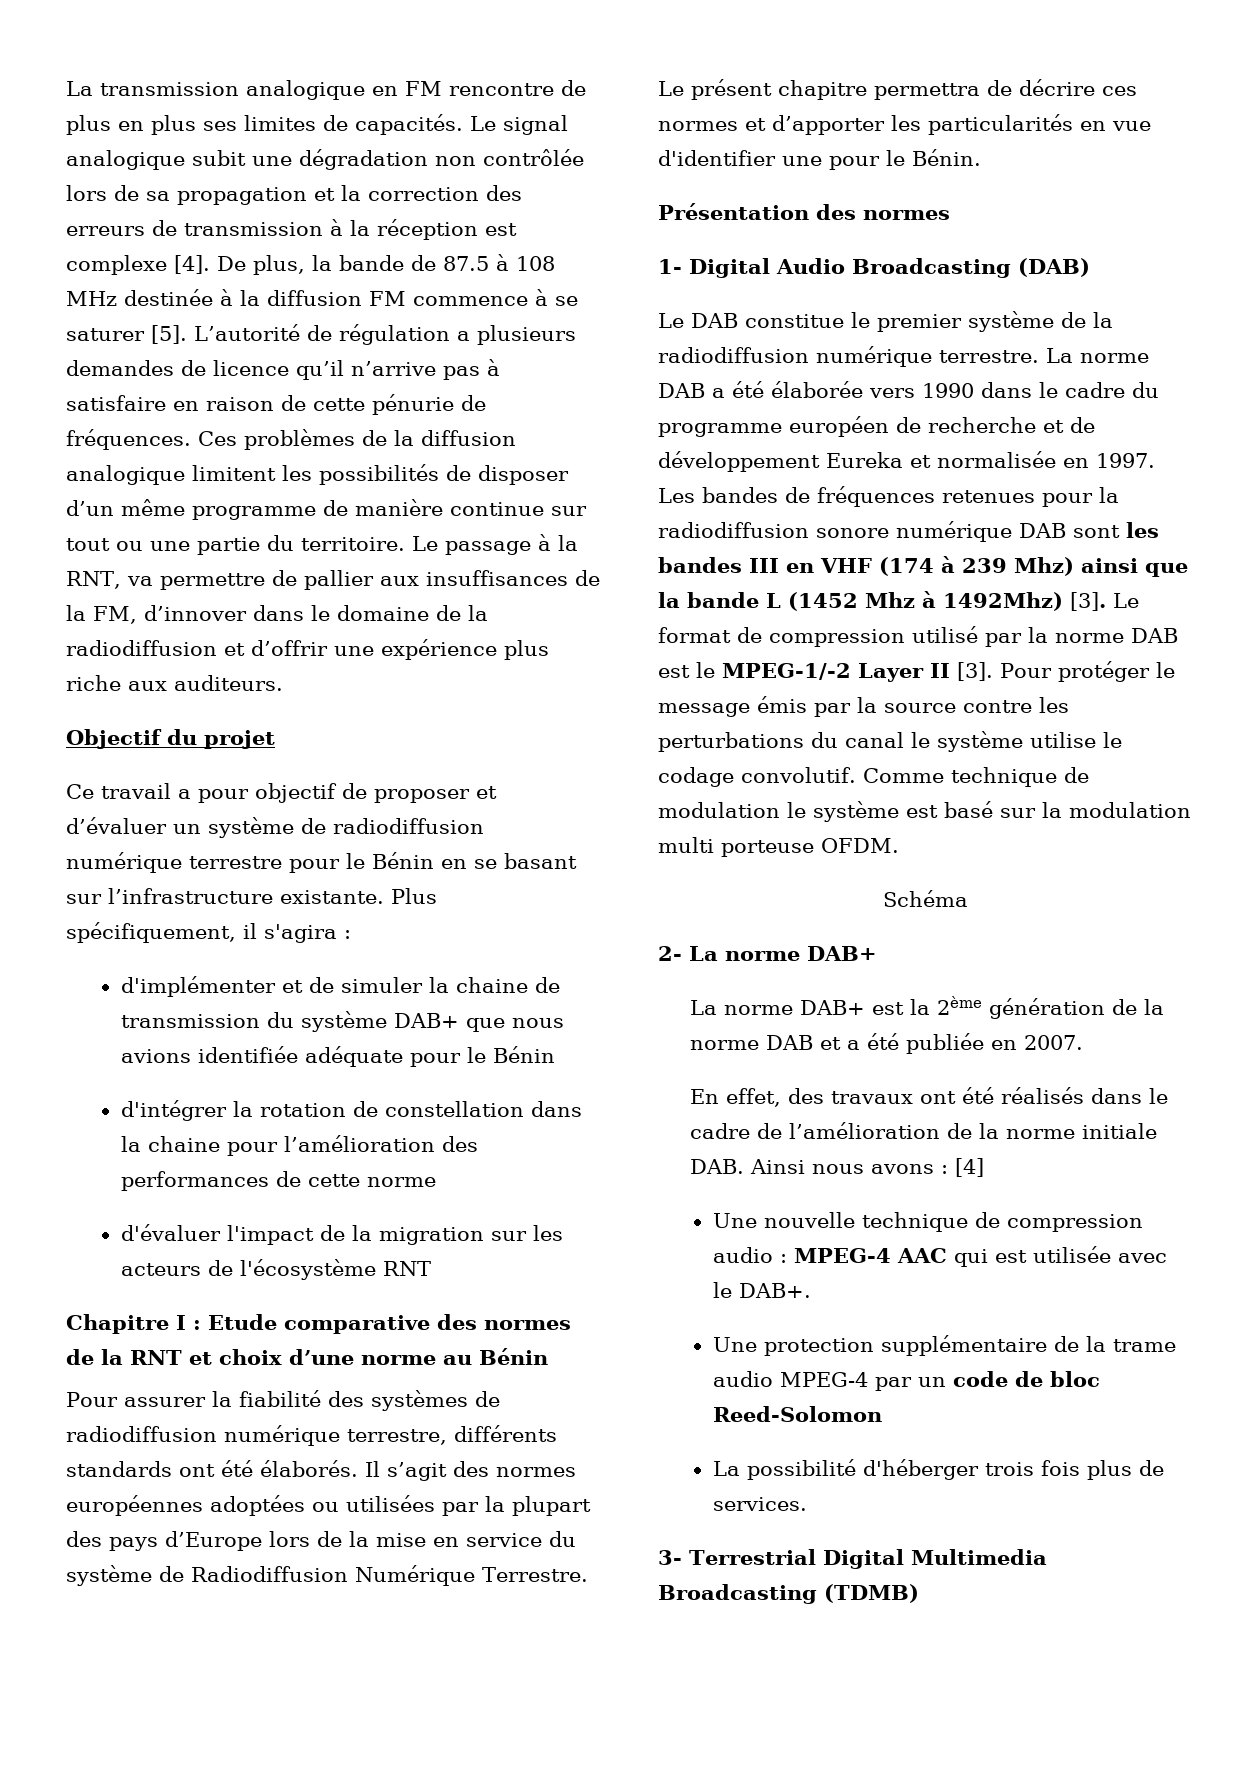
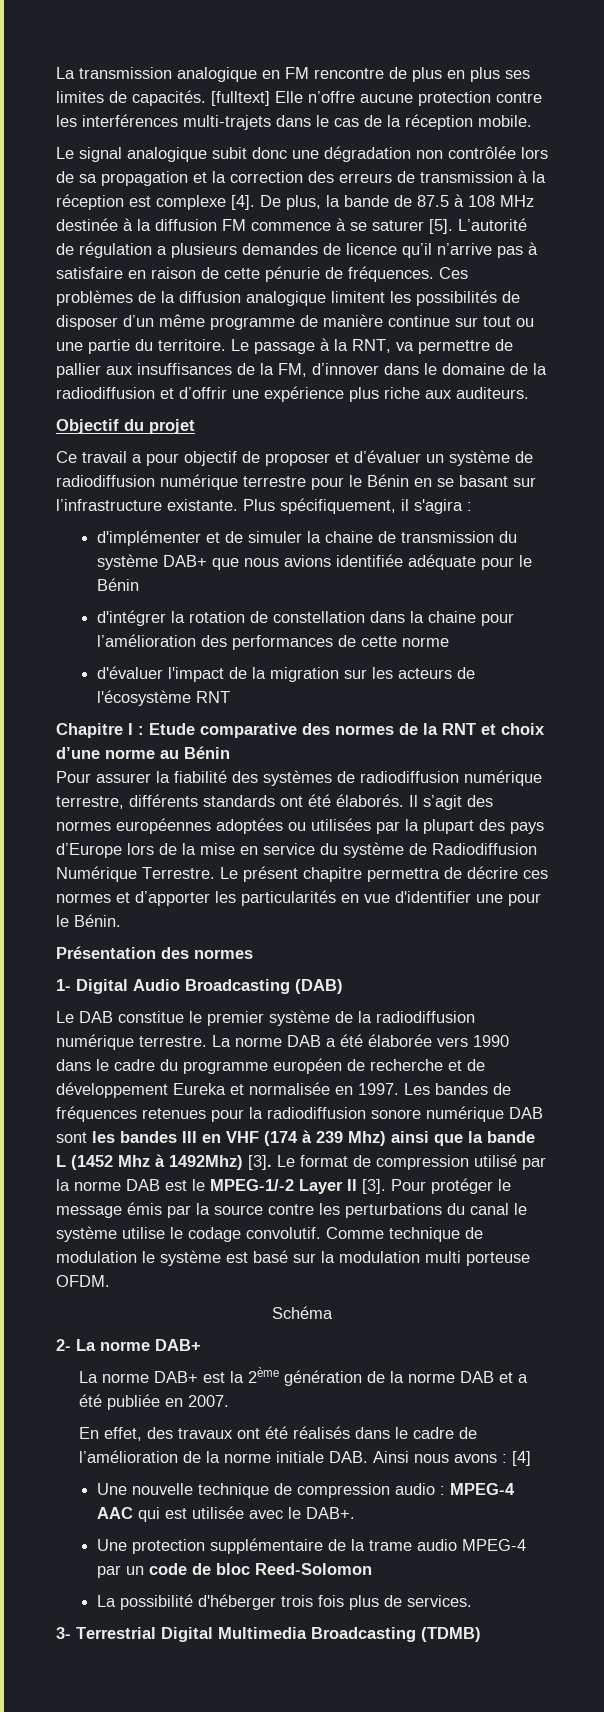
- La transmission analogique en FM rencontre de plus en plus ses limites de capacités. Le signal analogique subit une dégradation non contrôlée lors de sa propagation et la correction des erreurs de transmission à la réception est complexe [4].
+ La transmission analogique en FM rencontre de plus en plus ses limites de capacités. [fulltext] Elle n’offre aucune protection contre les interférences multi-trajets dans le cas de la réception mobile.
+ Le signal analogique subit donc une dégradation non contrôlée lors de sa propagation et la correction des erreurs de transmission à la réception est complexe [4].

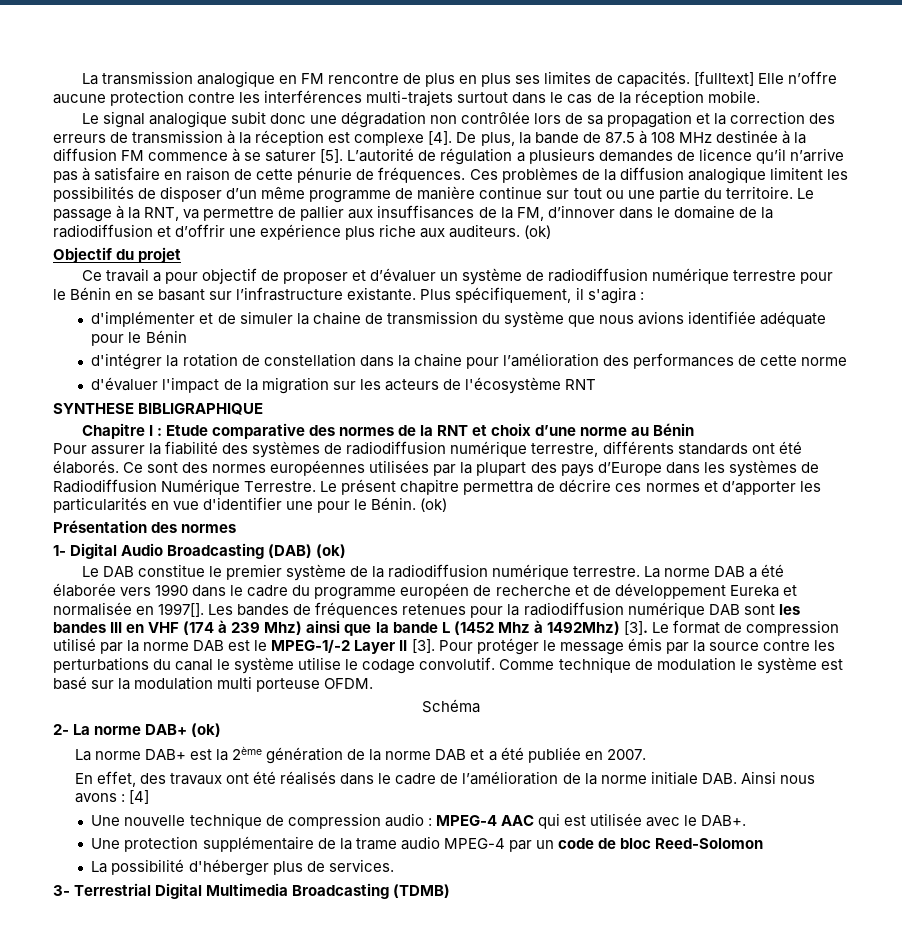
- [fulltext] Elle n’offre aucune protection contre les interférences multi-trajets dans le cas de la réception mobile.
+ [fulltext] Elle n’offre aucune protection contre les interférences multi-trajets surtout dans le cas de la réception mobile.
- Le passage à la RNT, va permettre de pallier aux insuffisances de la FM, d’innover dans le domaine de la radiodiffusion et d’offrir une expérience plus riche aux auditeurs.
+ Le passage à la RNT, va permettre de pallier aux insuffisances de la FM, d’innover dans le domaine de la radiodiffusion et d’offrir une expérience plus riche aux auditeurs. (ok)
- d'implémenter et de simuler la chaine de transmission du système DAB+ que nous avions identifiée adéquate pour le Bénin
+ d'implémenter et de simuler la chaine de transmission du système que nous avions identifiée adéquate pour le Bénin
+ SYNTHESE BIBLIGRAPHIQUE
- Il s’agit des normes européennes adoptées ou utilisées par la plupart des pays d’Europe lors de la mise en service du système de Radiodiffusion Numérique Terrestre.
+ Ce sont des normes européennes utilisées par la plupart des pays d’Europe dans les systèmes de Radiodiffusion Numérique Terrestre.
- Le présent chapitre permettra de décrire ces normes et d’apporter les particularités en vue d'identifier une pour le Bénin.
+ Le présent chapitre permettra de décrire ces normes et d’apporter les particularités en vue d'identifier une pour le Bénin. (ok)
- 1- Digital Audio Broadcasting (DAB)
+ 1- Digital Audio Broadcasting (DAB) (ok)
- La norme DAB a été élaborée vers 1990 dans le cadre du programme européen de recherche et de développement Eureka et normalisée en 1997.
+ La norme DAB a été élaborée vers 1990 dans le cadre du programme européen de recherche et de développement Eureka et normalisée en 1997[].
- Les bandes de fréquences retenues pour la radiodiffusion sonore numérique DAB sont les bandes III en VHF (174 à 239 Mhz) ainsi que la bande L (1452 Mhz à 1492Mhz) [3].
+ Les bandes de fréquences retenues pour la radiodiffusion numérique DAB sont les bandes III en VHF (174 à 239 Mhz) ainsi que la bande L (1452 Mhz à 1492Mhz) [3].
- 2- La norme DAB+
+ 2- La norme DAB+ (ok)
- La possibilité d'héberger trois fois plus de services.
+ La possibilité d'héberger plus de services.

